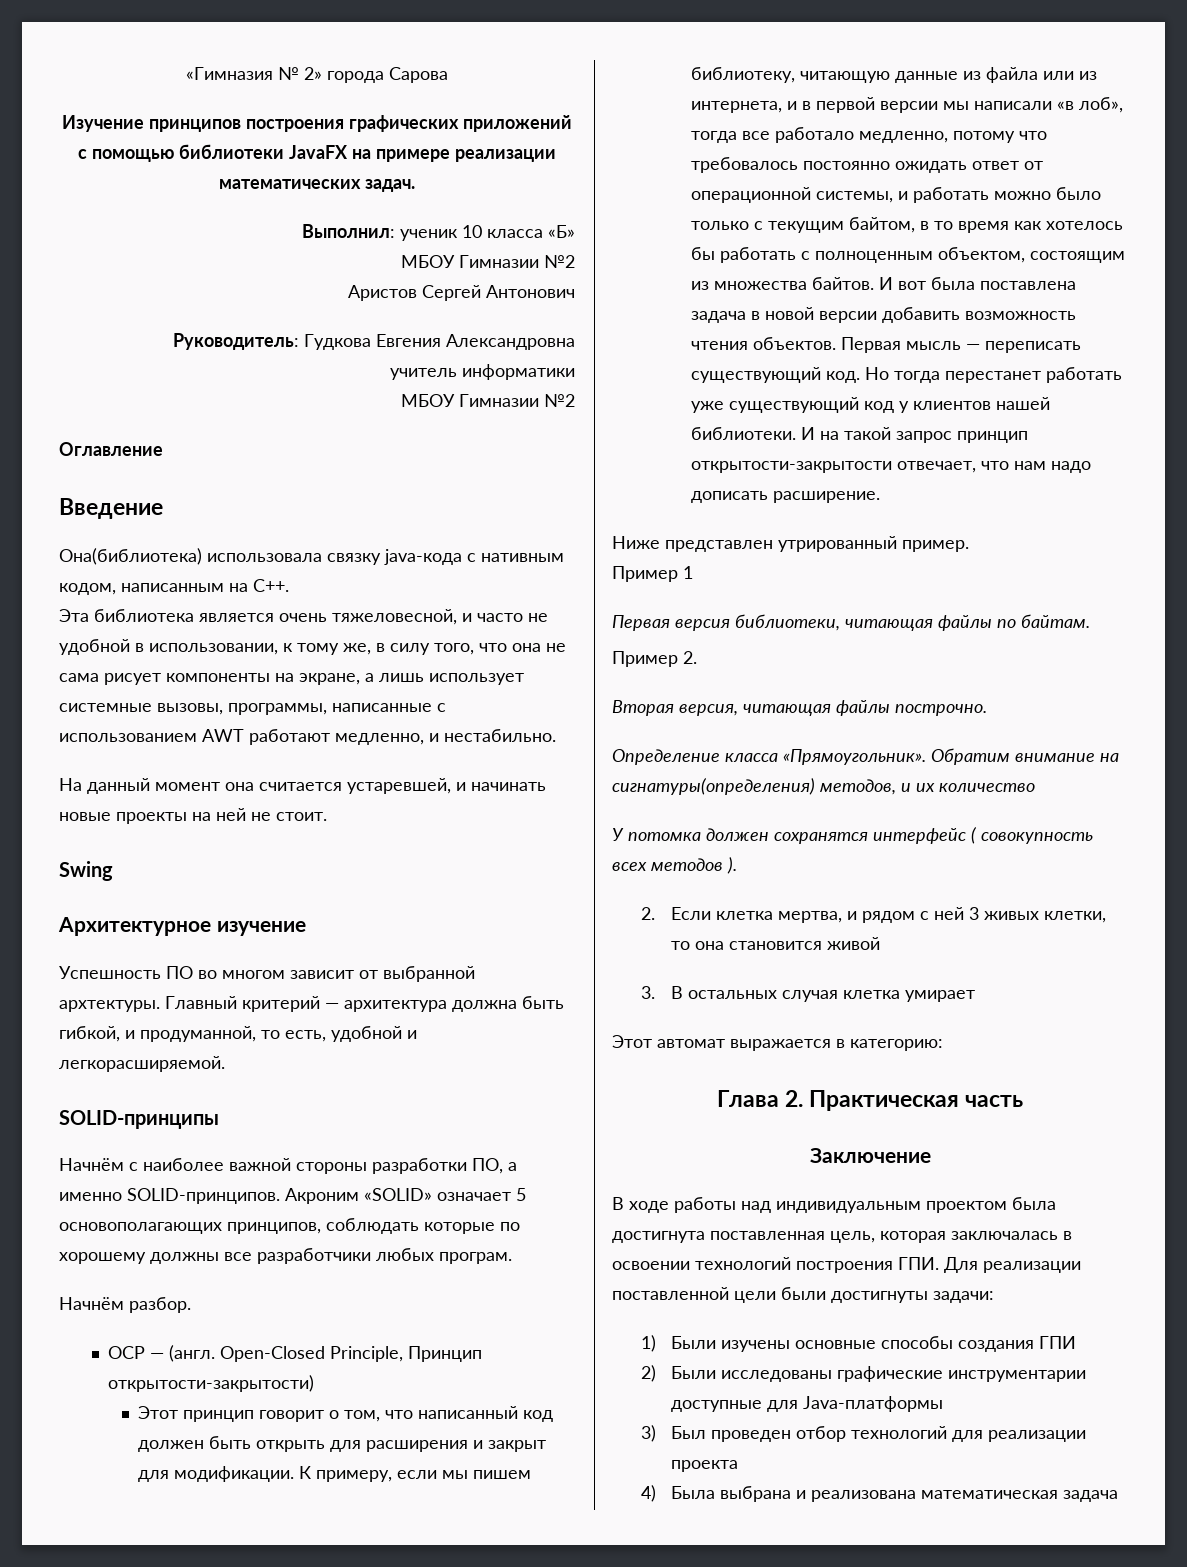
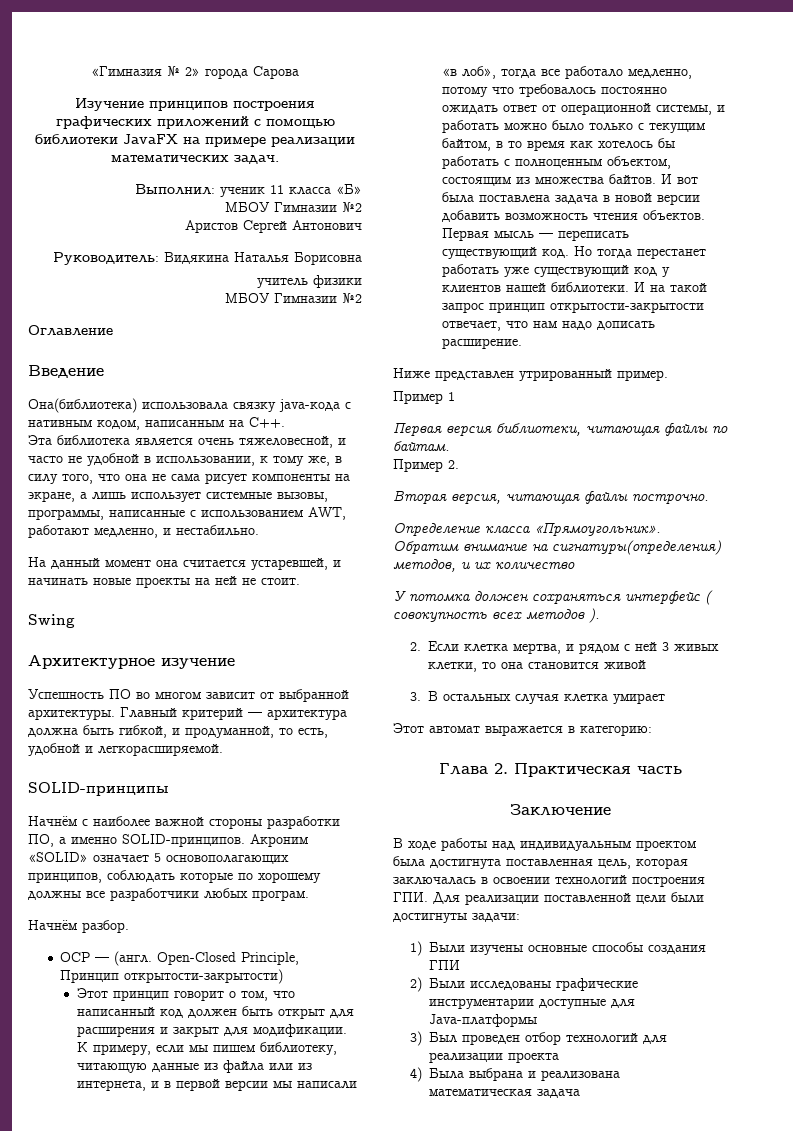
- Выполнил: ученик 10 класса «Б»
+ Выполнил: ученик 11 класса «Б»
- Руководитель: Гудкова Евгения Александровна
+ Руководитель: Видякина Наталья Борисовна
- учитель информатики
+ учитель физики
- Эта библиотека является очень тяжеловесной, и часто не удобной в использовании, к тому же, в силу того, что она не сама рисует компоненты на экране, а лишь использует системные вызовы, программы, написанные с использованием AWT работают медленно, и нестабильно.
+ Эта библиотека является очень тяжеловесной, и часто не удобной в использовании, к тому же, в силу того, что она не сама рисует компоненты на экране, а лишь использует системные вызовы, программы, написанные с использованием AWT, работают медленно, и нестабильно.
- Успешность ПО во многом зависит от выбранной архтектуры.
+ Успешность ПО во многом зависит от выбранной архитектуры.
- Этот принцип говорит о том, что написанный код должен быть открыть для расширения и закрыт для модификации.
+ Этот принцип говорит о том, что написанный код должен быть открыт для расширения и закрыт для модификации.
- У потомка должен сохранятся интерфейс ( совокупность всех методов ).
+ У потомка должен сохраняться интерфейс ( совокупность всех методов ).

